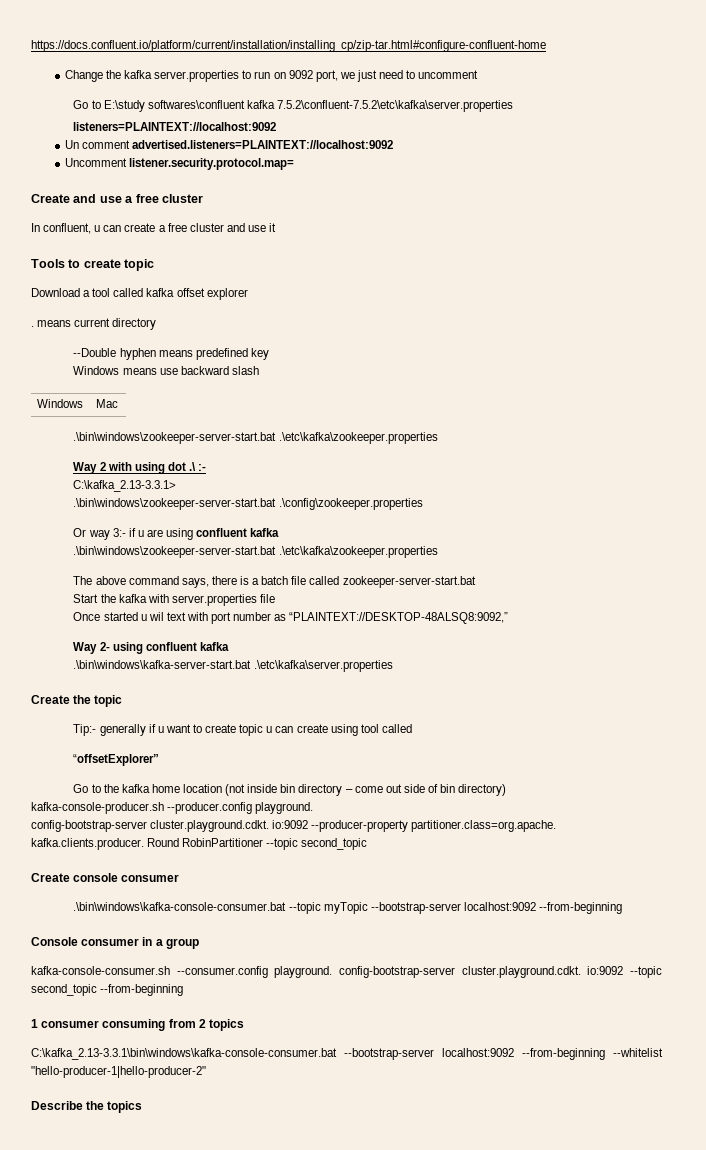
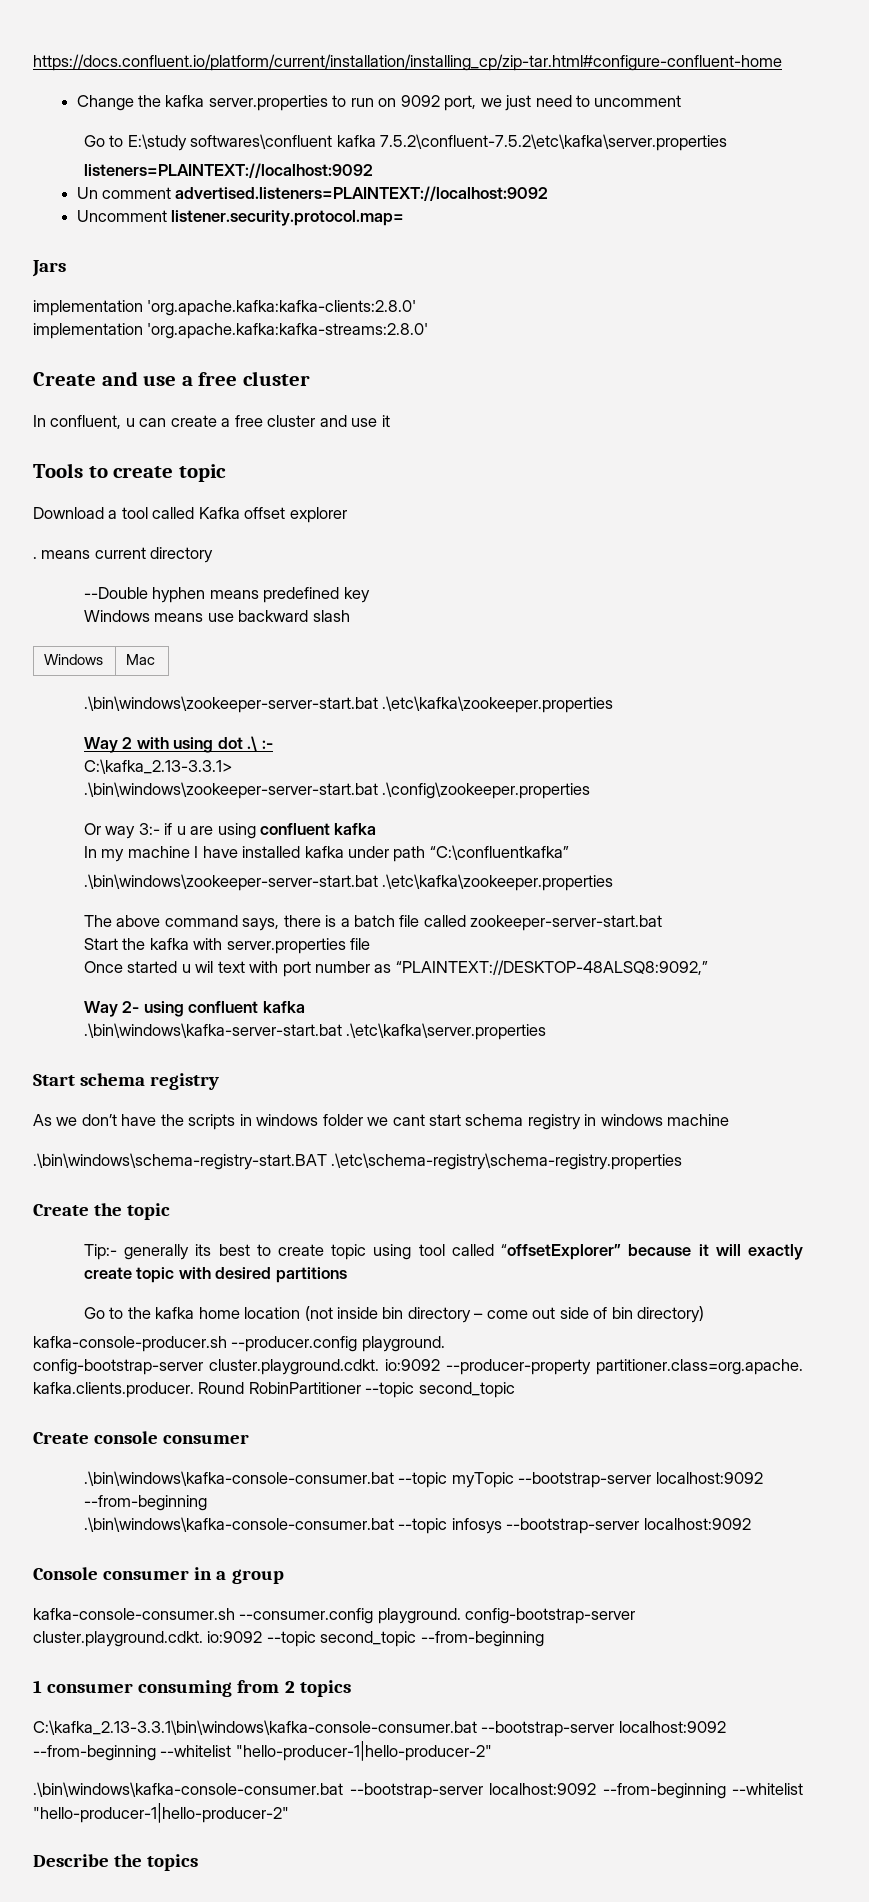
+ Jars
+ implementation 'org.apache.kafka:kafka-clients:2.8.0'
+ implementation 'org.apache.kafka:kafka-streams:2.8.0'
- Download a tool called kafka offset explorer
+ Download a tool called Kafka offset explorer
+ In my machine I have installed kafka under path “C:\confluentkafka”
+ Start schema registry
+ As we don’t have the scripts in windows folder we cant start schema registry in windows machine
+ .\bin\windows\schema-registry-start.BAT .\etc\schema-registry\schema-registry.properties
- Tip:- generally if u want to create topic u can create using tool called
- “offsetExplorer”
+ Tip:- generally its best to create topic using tool called “offsetExplorer” because it will exactly create topic with desired partitions
+ .\bin\windows\kafka-console-consumer.bat --topic infosys --bootstrap-server localhost:9092
+ .\bin\windows\kafka-console-consumer.bat --bootstrap-server localhost:9092 --from-beginning --whitelist "hello-producer-1|hello-producer-2"

